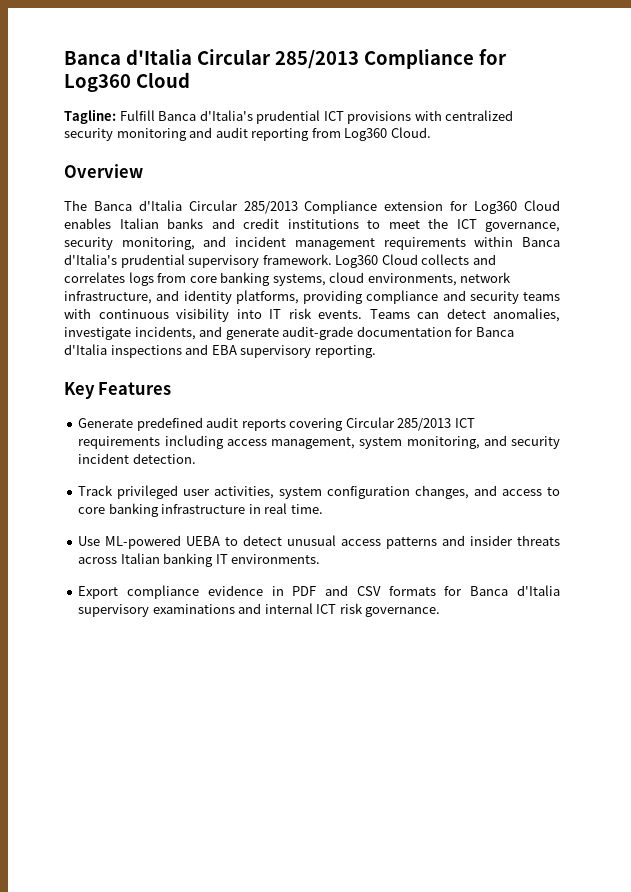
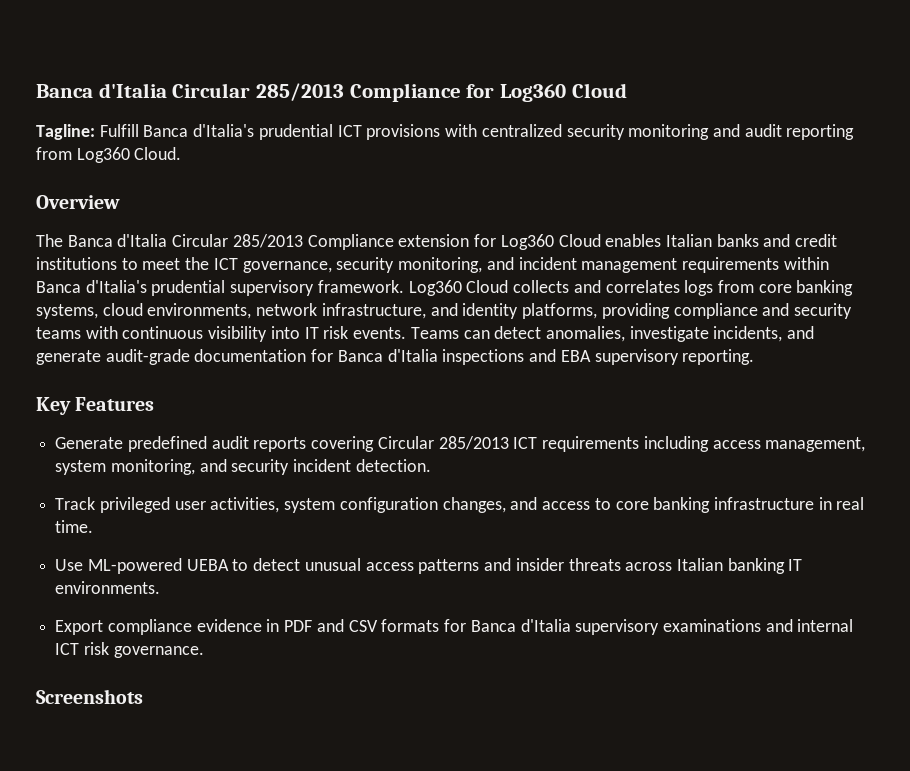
+ Screenshots

